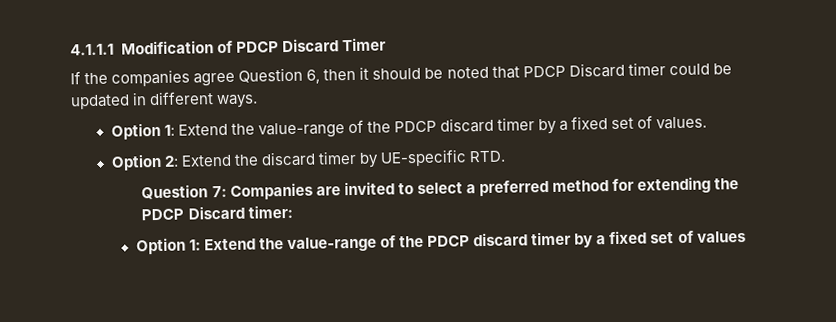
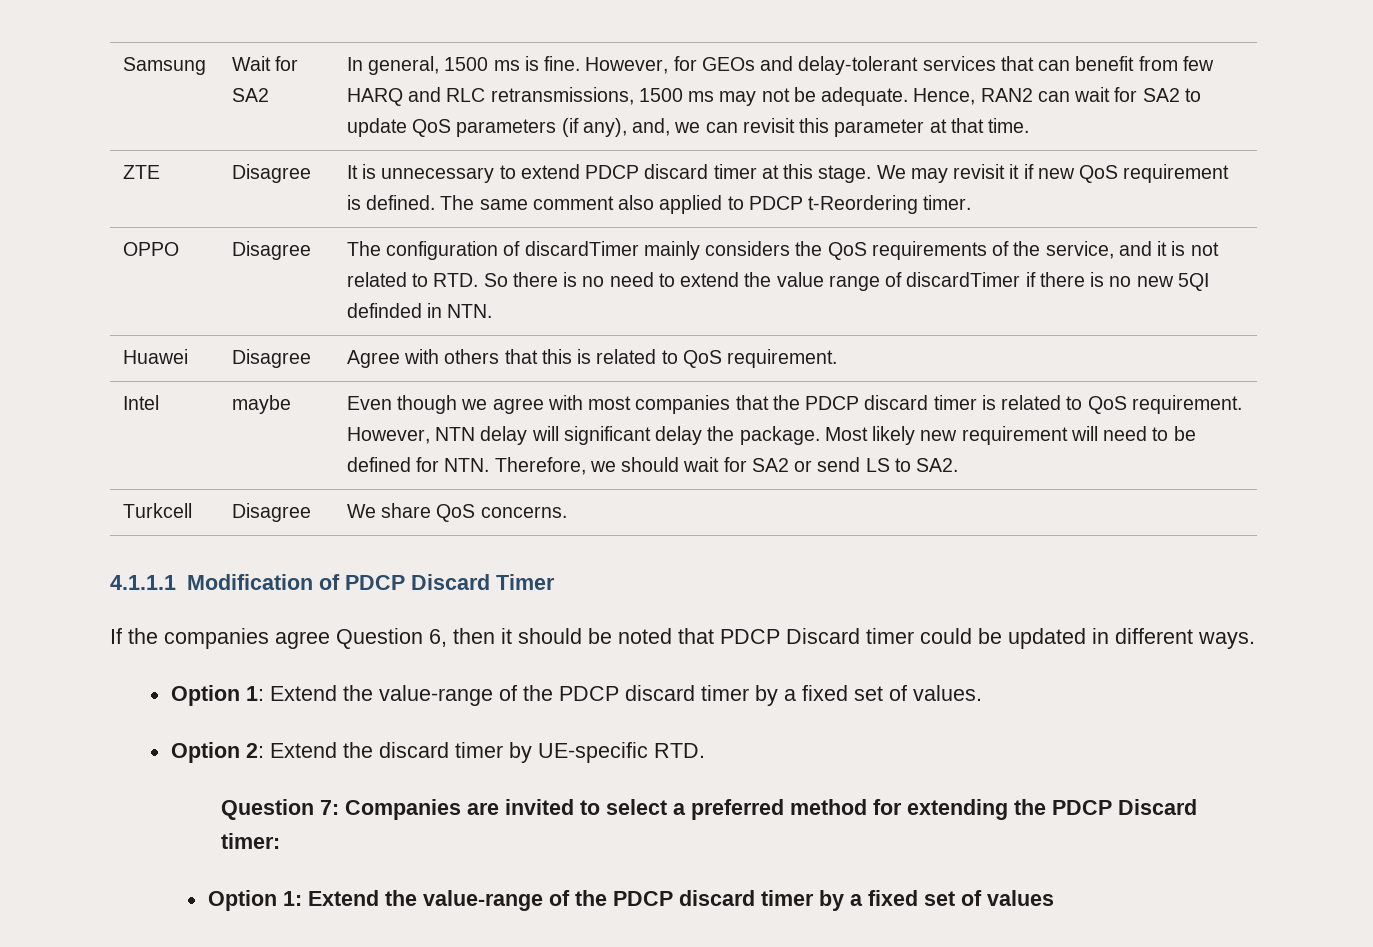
+ Samsung | Wait for SA2 | In general, 1500 ms is fine. However, for GEOs and delay-tolerant services that can benefit from few HARQ and RLC retransmissions, 1500 ms may not be adequate. Hence, RAN2 can wait for SA2 to update QoS parameters (if any), and, we can revisit this parameter at that time.
+ ZTE | Disagree | It is unnecessary to extend PDCP discard timer at this stage. We may revisit it if new QoS requirement is defined. The same comment also applied to PDCP t-Reordering timer.
+ OPPO | Disagree | The configuration of discardTimer mainly considers the QoS requirements of the service, and it is not related to RTD. So there is no need to extend the value range of discardTimer if there is no new 5QI definded in NTN.
+ Huawei | Disagree | Agree with others that this is related to QoS requirement.
+ Intel | maybe | Even though we agree with most companies that the PDCP discard timer is related to QoS requirement. However, NTN delay will significant delay the package. Most likely new requirement will need to be defined for NTN. Therefore, we should wait for SA2 or send LS to SA2.
+ Turkcell | Disagree | We share QoS concerns.

